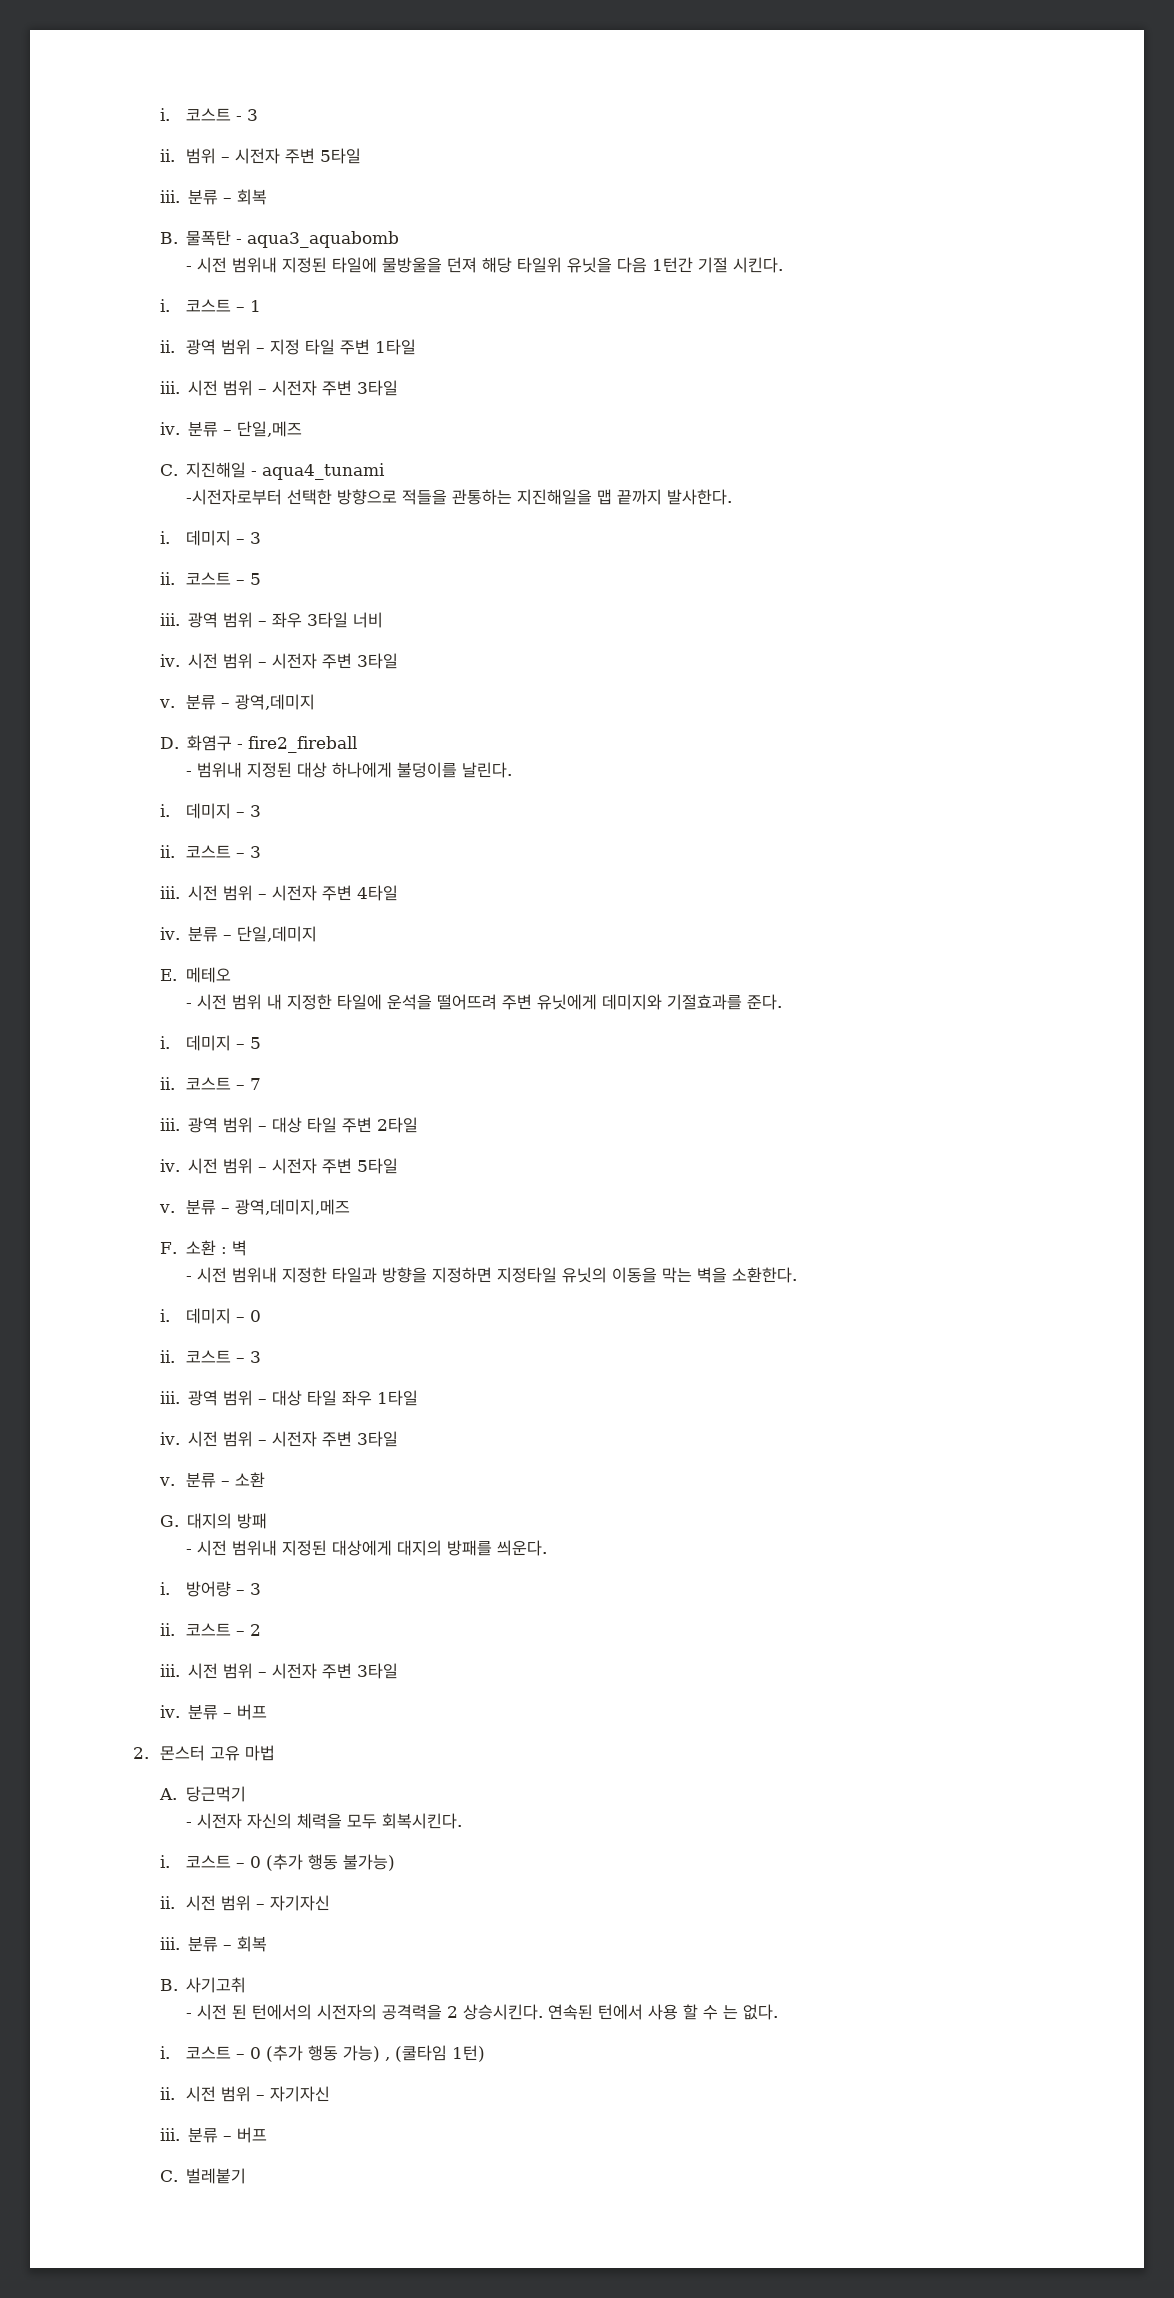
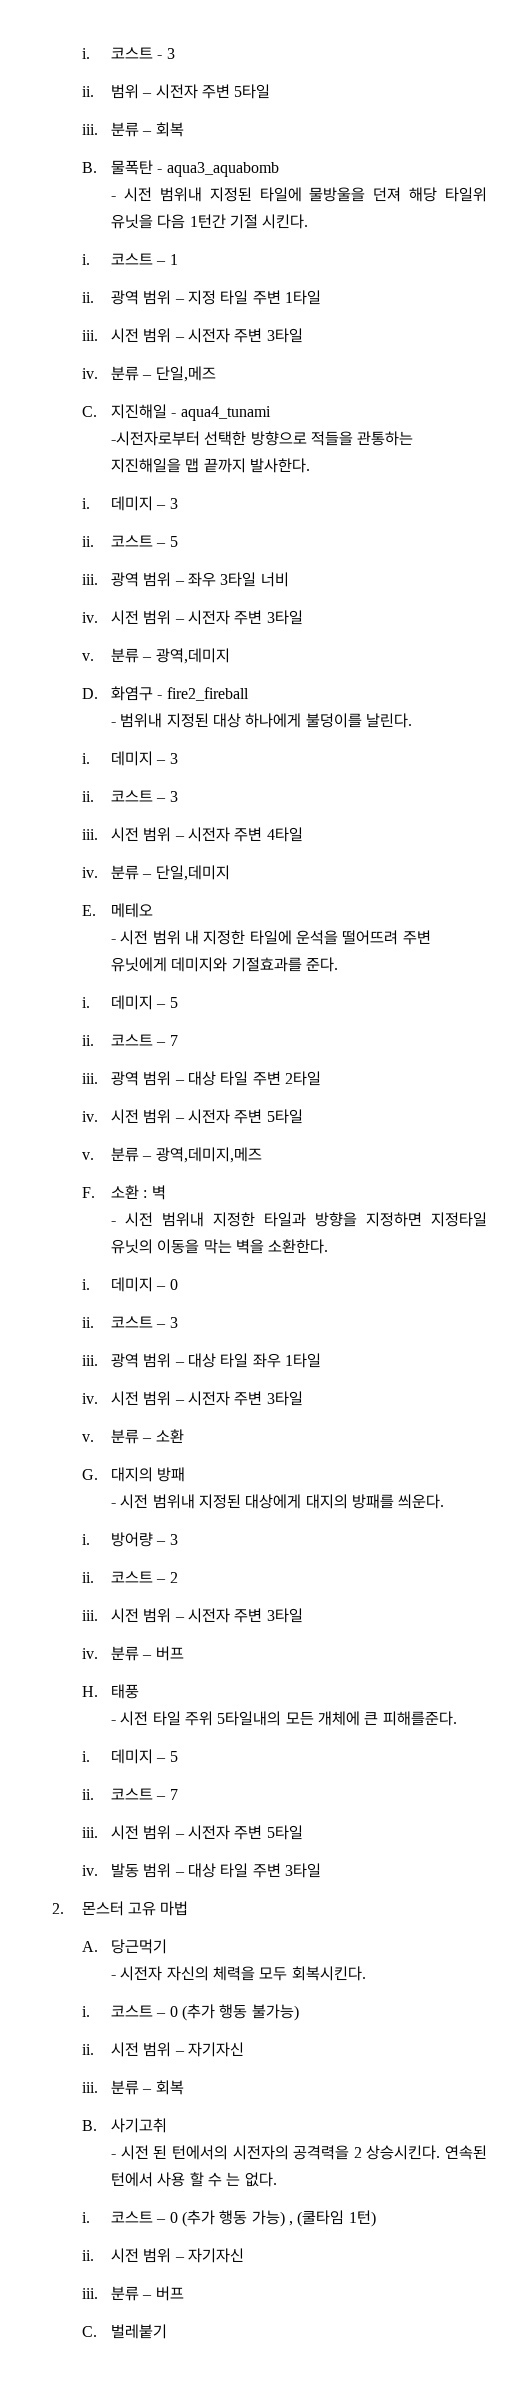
+ H. 태풍
+ - 시전 타일 주위 5타일내의 모든 개체에 큰 피해를준다.
+ i. 데미지 – 5
+ ii. 코스트 – 7
+ iii. 시전 범위 – 시전자 주변 5타일
+ iv. 발동 범위 – 대상 타일 주변 3타일

